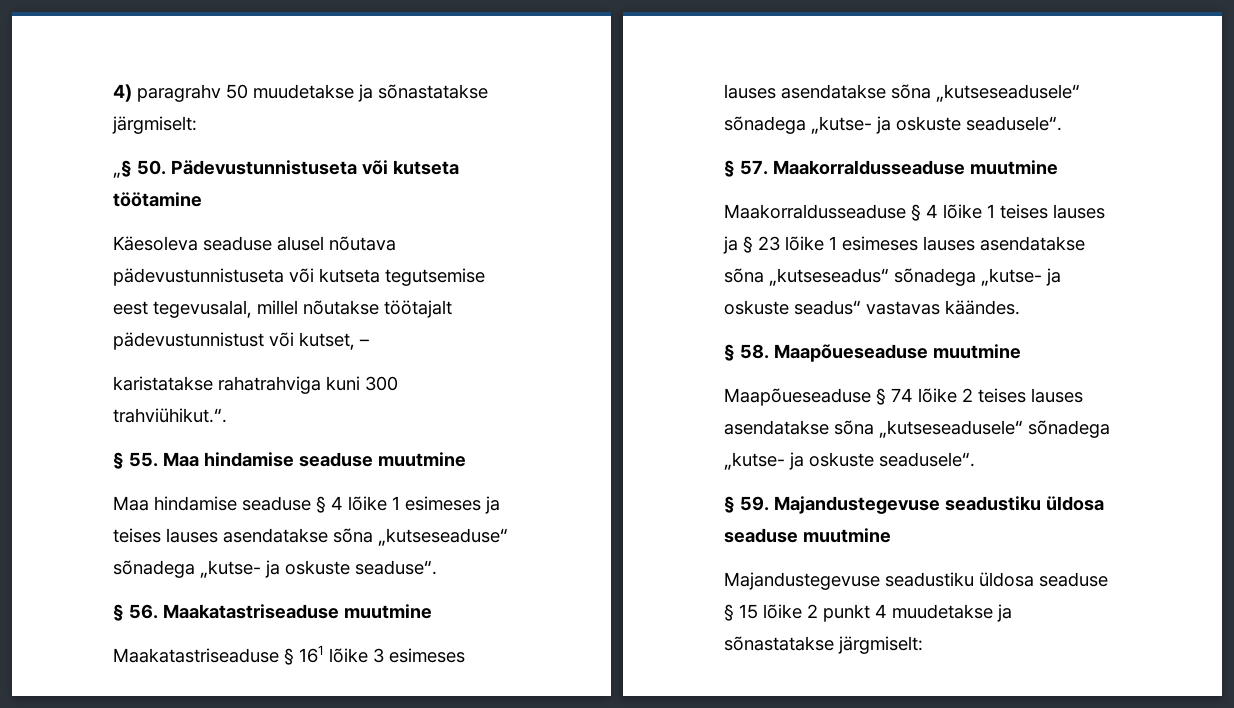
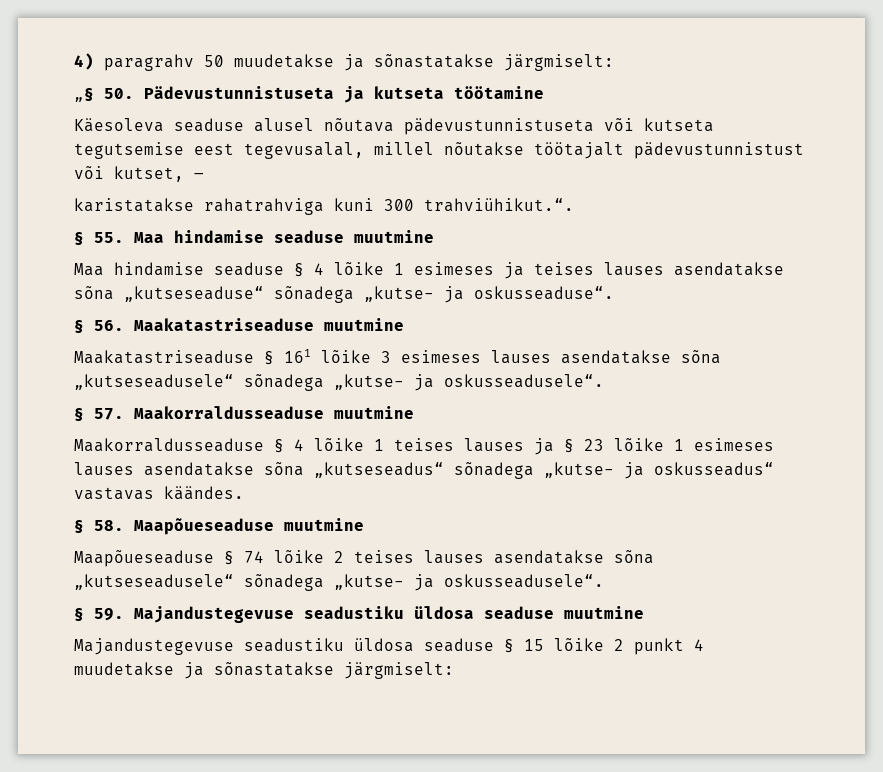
- „§ 50. Pädevustunnistuseta või kutseta töötamine
+ „§ 50. Pädevustunnistuseta ja kutseta töötamine
- Maa hindamise seaduse § 4 lõike 1 esimeses ja teises lauses asendatakse sõna „kutseseaduse“ sõnadega „kutse- ja oskuste seaduse“.
+ Maa hindamise seaduse § 4 lõike 1 esimeses ja teises lauses asendatakse sõna „kutseseaduse“ sõnadega „kutse- ja oskusseaduse“.
- Maakatastriseaduse § 161 lõike 3 esimeses lauses asendatakse sõna „kutseseadusele“ sõnadega „kutse- ja oskuste seadusele“.
+ Maakatastriseaduse § 161 lõike 3 esimeses lauses asendatakse sõna „kutseseadusele“ sõnadega „kutse- ja oskusseadusele“.
- Maakorraldusseaduse § 4 lõike 1 teises lauses ja § 23 lõike 1 esimeses lauses asendatakse sõna „kutseseadus“ sõnadega „kutse- ja oskuste seadus“ vastavas käändes.
+ Maakorraldusseaduse § 4 lõike 1 teises lauses ja § 23 lõike 1 esimeses lauses asendatakse sõna „kutseseadus“ sõnadega „kutse- ja oskusseadus“ vastavas käändes.
- Maapõueseaduse § 74 lõike 2 teises lauses asendatakse sõna „kutseseadusele“ sõnadega „kutse- ja oskuste seadusele“.
+ Maapõueseaduse § 74 lõike 2 teises lauses asendatakse sõna „kutseseadusele“ sõnadega „kutse- ja oskusseadusele“.

